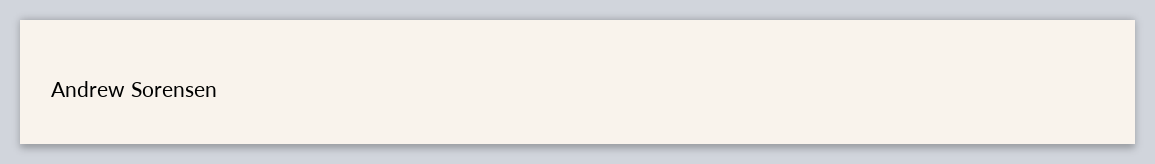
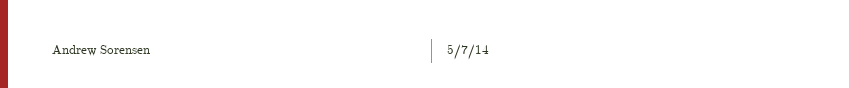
+ 5/7/14

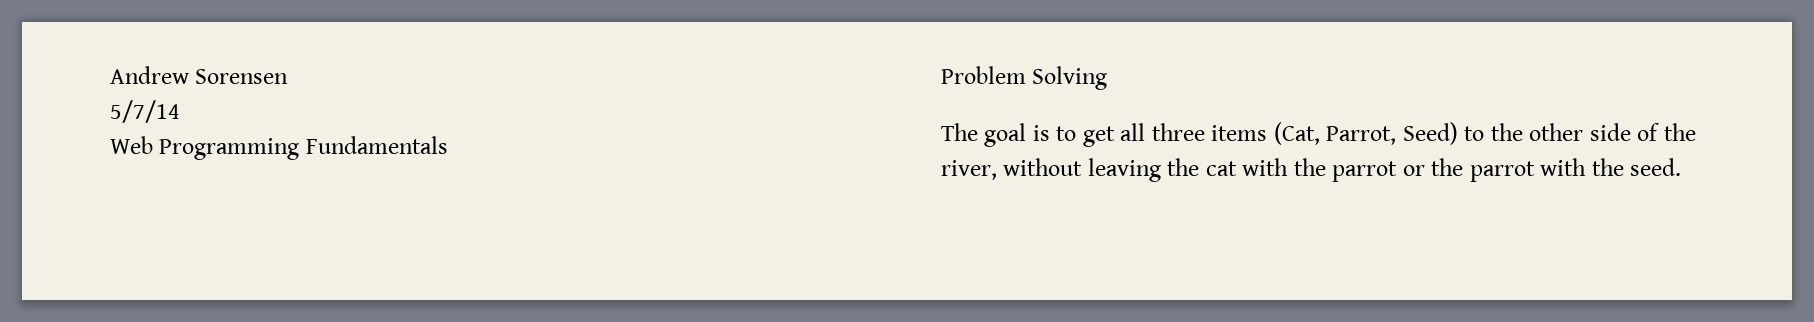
+ Web Programming Fundamentals
+ Problem Solving
+ The goal is to get all three items (Cat, Parrot, Seed) to the other side of the river, without leaving the cat with the parrot or the parrot with the seed.

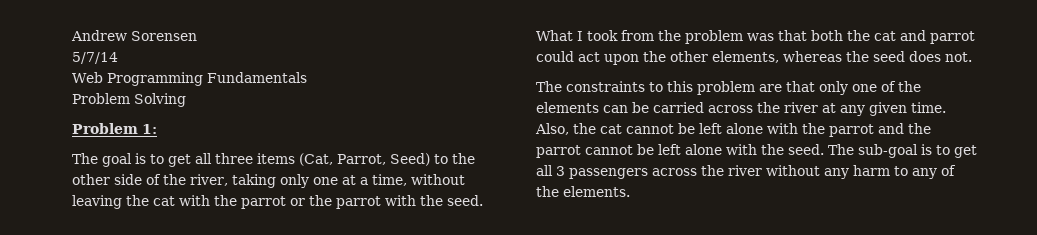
+ Problem 1:
- The goal is to get all three items (Cat, Parrot, Seed) to the other side of the river, without leaving the cat with the parrot or the parrot with the seed.
+ The goal is to get all three items (Cat, Parrot, Seed) to the other side of the river, taking only one at a time, without leaving the cat with the parrot or the parrot with the seed.
+ What I took from the problem was that both the cat and parrot could act upon the other elements, whereas the seed does not.
+ The constraints to this problem are that only one of the elements can be carried across the river at any given time. Also, the cat cannot be left alone with the parrot and the parrot cannot be left alone with the seed. The sub-goal is to get all 3 passengers across the river without any harm to any of the elements.

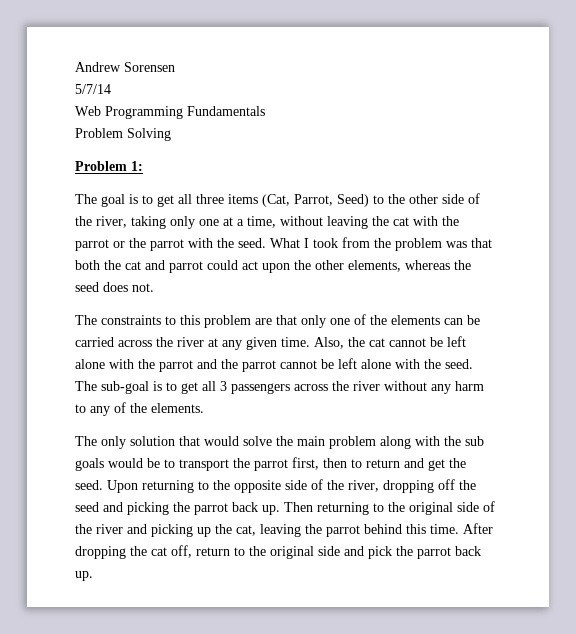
+ The only solution that would solve the main problem along with the sub goals would be to transport the parrot first, then to return and get the seed. Upon returning to the opposite side of the river, dropping off the seed and picking the parrot back up. Then returning to the original side of the river and picking up the cat, leaving the parrot behind this time. After dropping the cat off, return to the original side and pick the parrot back up.

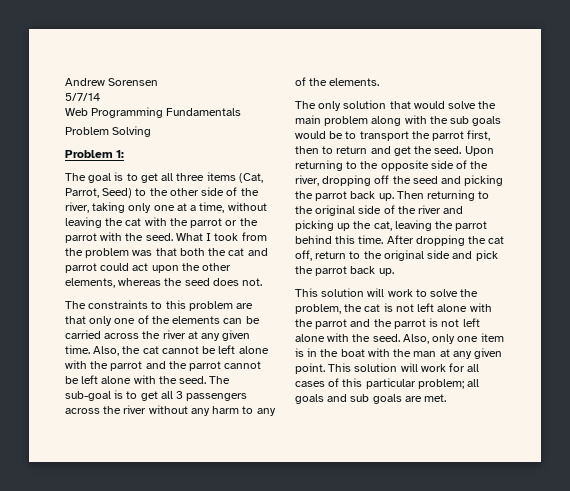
+ This solution will work to solve the problem, the cat is not left alone with the parrot and the parrot is not left alone with the seed. Also, only one item is in the boat with the man at any given point. This solution will work for all cases of this particular problem; all goals and sub goals are met.

